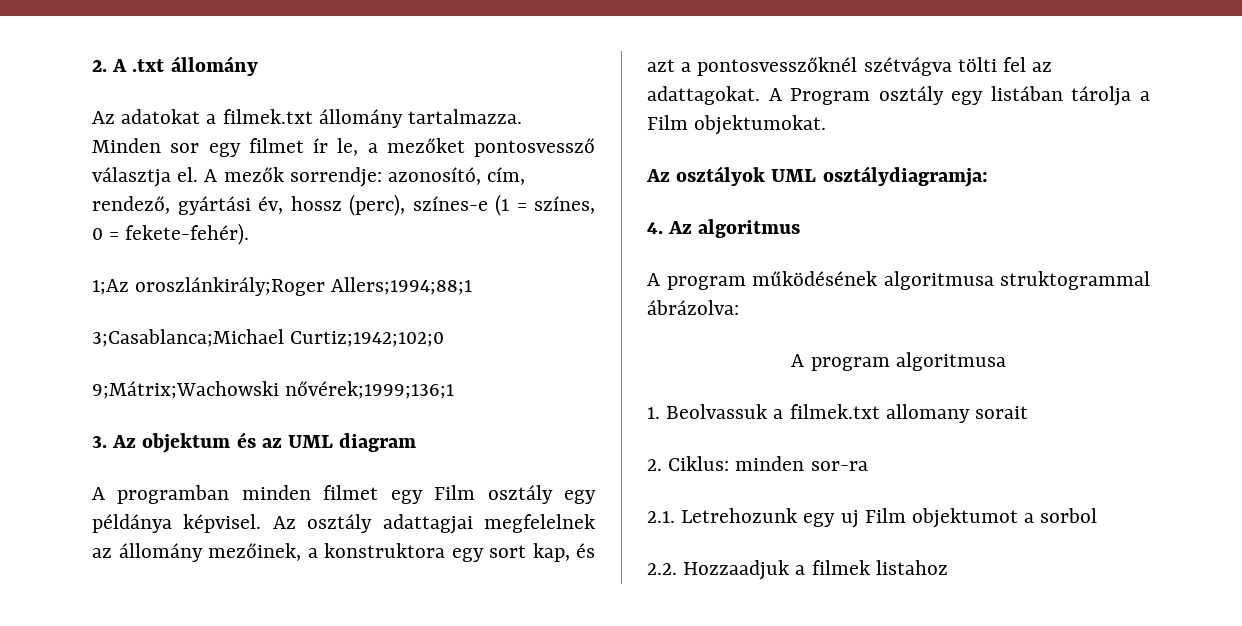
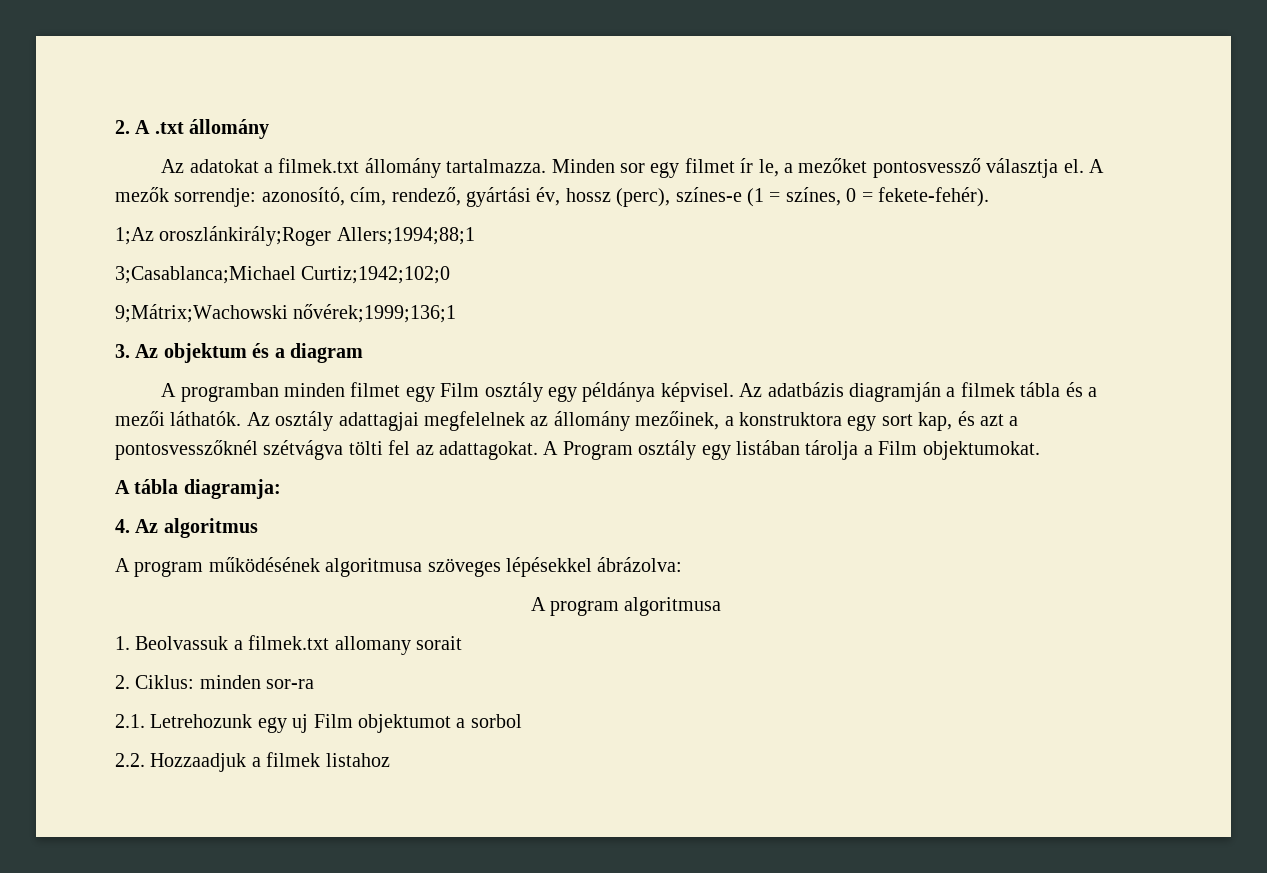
- 3. Az objektum és az UML diagram
+ 3. Az objektum és a diagram
- Az osztály adattagjai megfelelnek az állomány mezőinek, a konstruktora egy sort kap, és azt a pontosvesszőknél szétvágva tölti fel az adattagokat.
+ Az adatbázis diagramján a filmek tábla és a mezői láthatók. Az osztály adattagjai megfelelnek az állomány mezőinek, a konstruktora egy sort kap, és azt a pontosvesszőknél szétvágva tölti fel az adattagokat.
- Az osztályok UML osztálydiagramja:
+ A tábla diagramja:
- A program működésének algoritmusa struktogrammal ábrázolva:
+ A program működésének algoritmusa szöveges lépésekkel ábrázolva:

